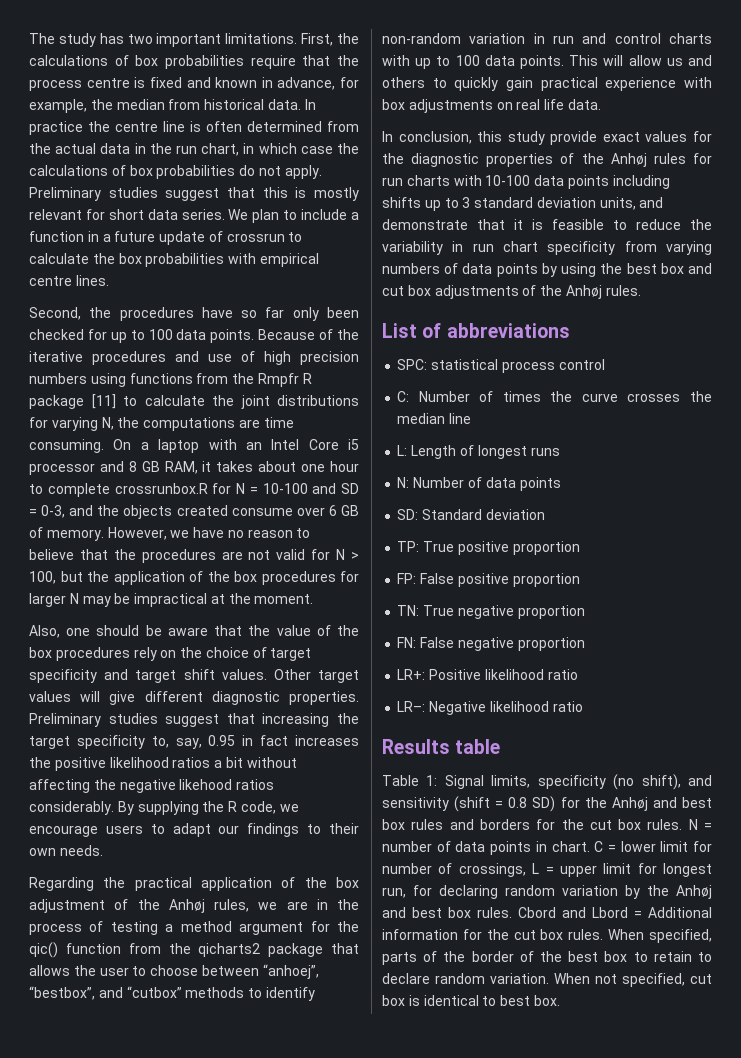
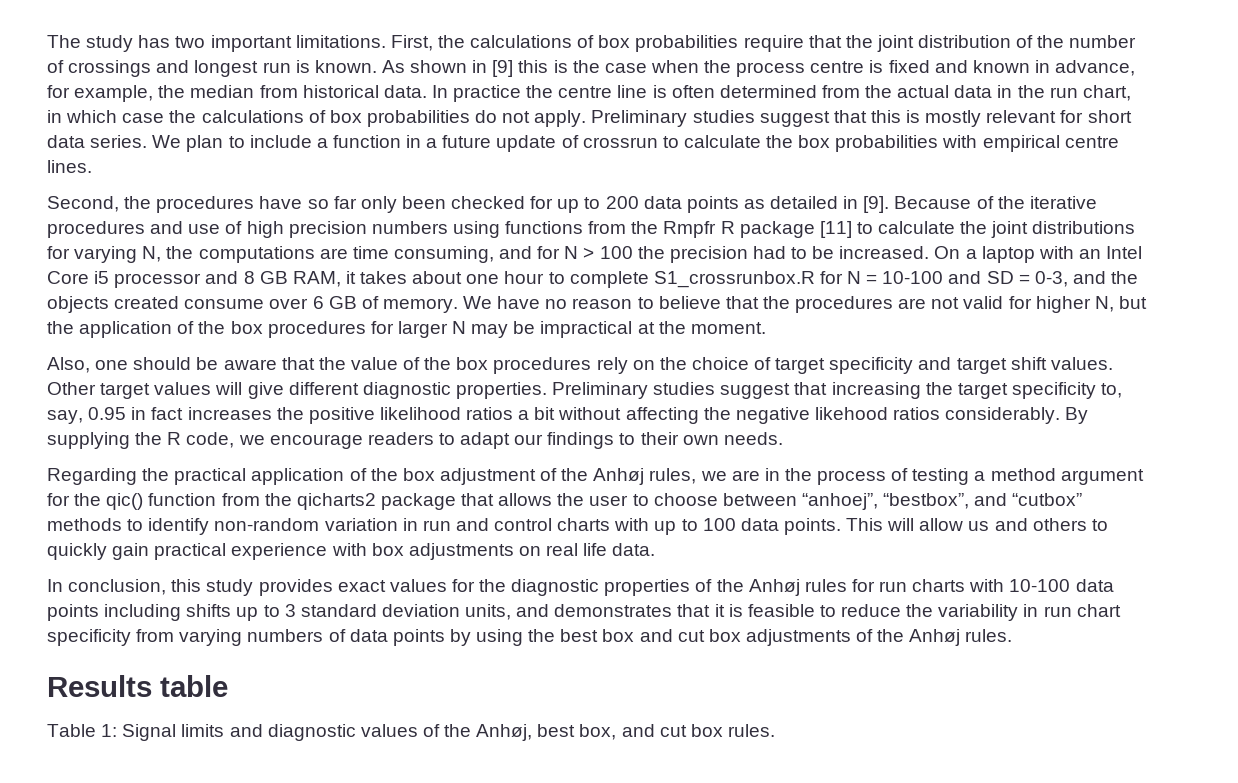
- First, the calculations of box probabilities require that the process centre is fixed and known in advance, for example, the median from historical data.
+ First, the calculations of box probabilities require that the joint distribution of the number of crossings and longest run is known. As shown in [9] this is the case when the process centre is fixed and known in advance, for example, the median from historical data.
- Second, the procedures have so far only been checked for up to 100 data points.
+ Second, the procedures have so far only been checked for up to 200 data points as detailed in [9].
- Because of the iterative procedures and use of high precision numbers using functions from the Rmpfr R package [11] to calculate the joint distributions for varying N, the computations are time consuming.
+ Because of the iterative procedures and use of high precision numbers using functions from the Rmpfr R package [11] to calculate the joint distributions for varying N, the computations are time consuming, and for N > 100 the precision had to be increased.
- On a laptop with an Intel Core i5 processor and 8 GB RAM, it takes about one hour to complete crossrunbox.R for N = 10-100 and SD = 0-3, and the objects created consume over 6 GB of memory.
+ On a laptop with an Intel Core i5 processor and 8 GB RAM, it takes about one hour to complete S1_crossrunbox.R for N = 10-100 and SD = 0-3, and the objects created consume over 6 GB of memory.
- However, we have no reason to believe that the procedures are not valid for N > 100, but the application of the box procedures for larger N may be impractical at the moment.
+ We have no reason to believe that the procedures are not valid for higher N, but the application of the box procedures for larger N may be impractical at the moment.
- By supplying the R code, we encourage users to adapt our findings to their own needs.
+ By supplying the R code, we encourage readers to adapt our findings to their own needs.
- In conclusion, this study provide exact values for the diagnostic properties of the Anhøj rules for run charts with 10-100 data points including shifts up to 3 standard deviation units, and demonstrate that it is feasible to reduce the variability in run chart specificity from varying numbers of data points by using the best box and cut box adjustments of the Anhøj rules.
+ In conclusion, this study provides exact values for the diagnostic properties of the Anhøj rules for run charts with 10-100 data points including shifts up to 3 standard deviation units, and demonstrates that it is feasible to reduce the variability in run chart specificity from varying numbers of data points by using the best box and cut box adjustments of the Anhøj rules.
- List of abbreviations
- SPC: statistical process control
- C: Number of times the curve crosses the median line
- L: Length of longest runs
- N: Number of data points
- SD: Standard deviation
- TP: True positive proportion
- FP: False positive proportion
- TN: True negative proportion
- FN: False negative proportion
- LR+: Positive likelihood ratio
- LR–: Negative likelihood ratio
- Table 1: Signal limits, specificity (no shift), and sensitivity (shift = 0.8 SD) for the Anhøj and best box rules and borders for the cut box rules. N = number of data points in chart. C = lower limit for number of crossings, L = upper limit for longest run, for declaring random variation by the Anhøj and best box rules. Cbord and Lbord = Additional information for the cut box rules. When specified, parts of the border of the best box to retain to declare random variation. When not specified, cut box is identical to best box.
+ Table 1: Signal limits and diagnostic values of the Anhøj, best box, and cut box rules.

